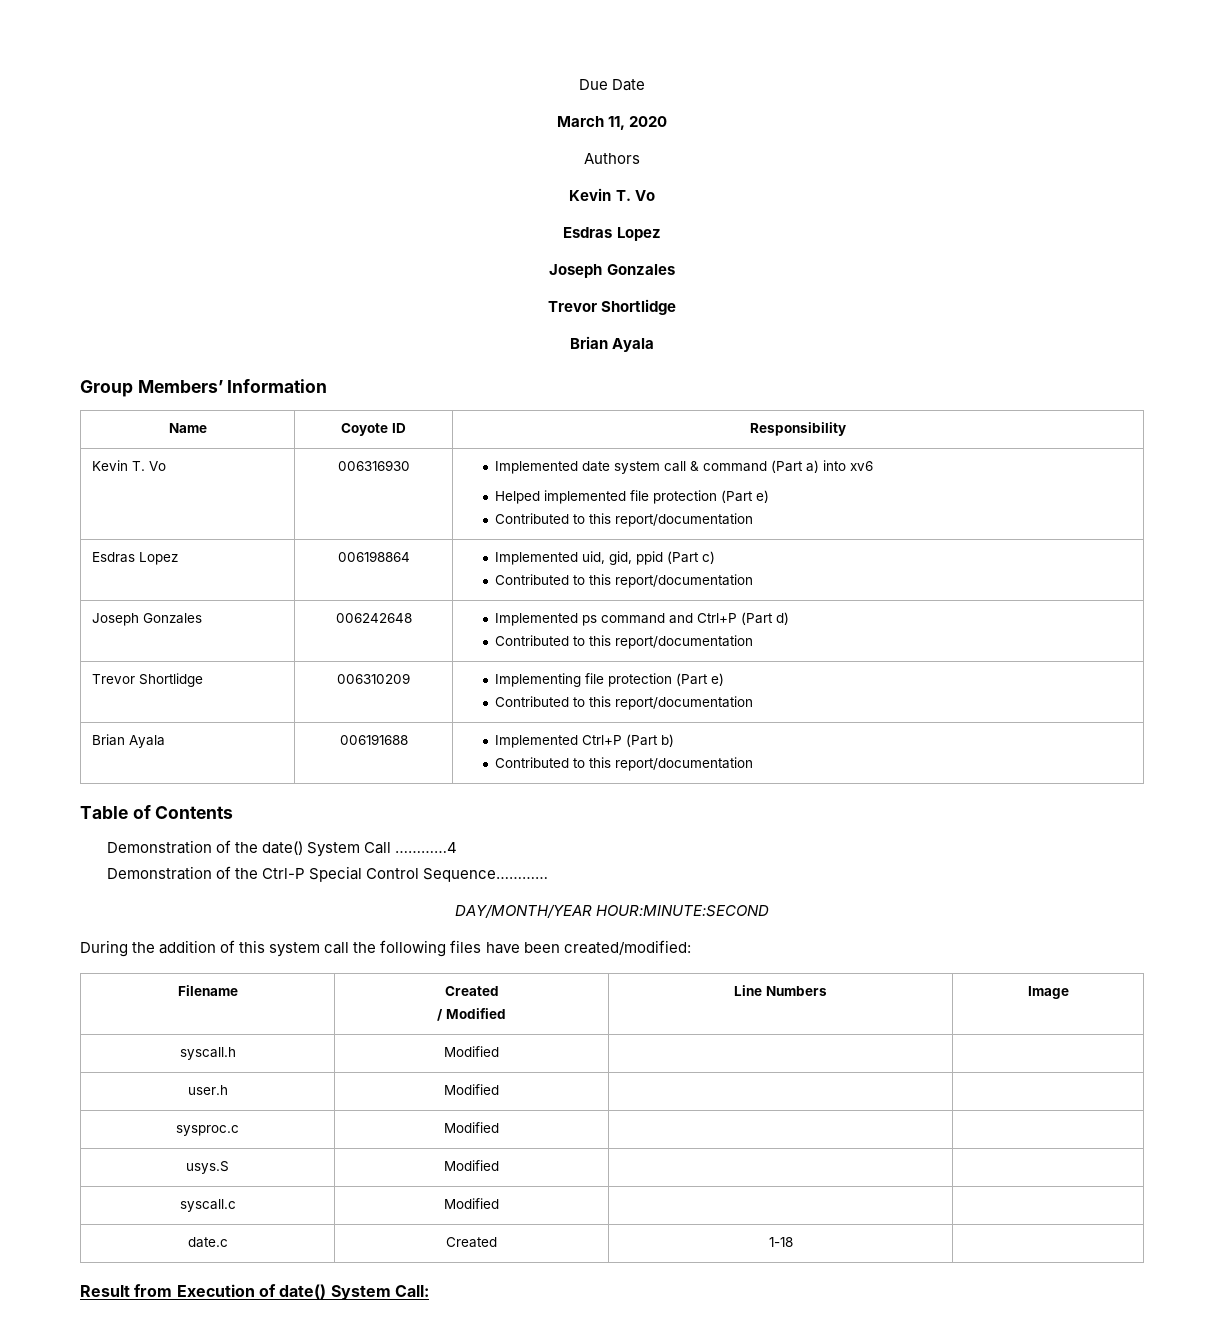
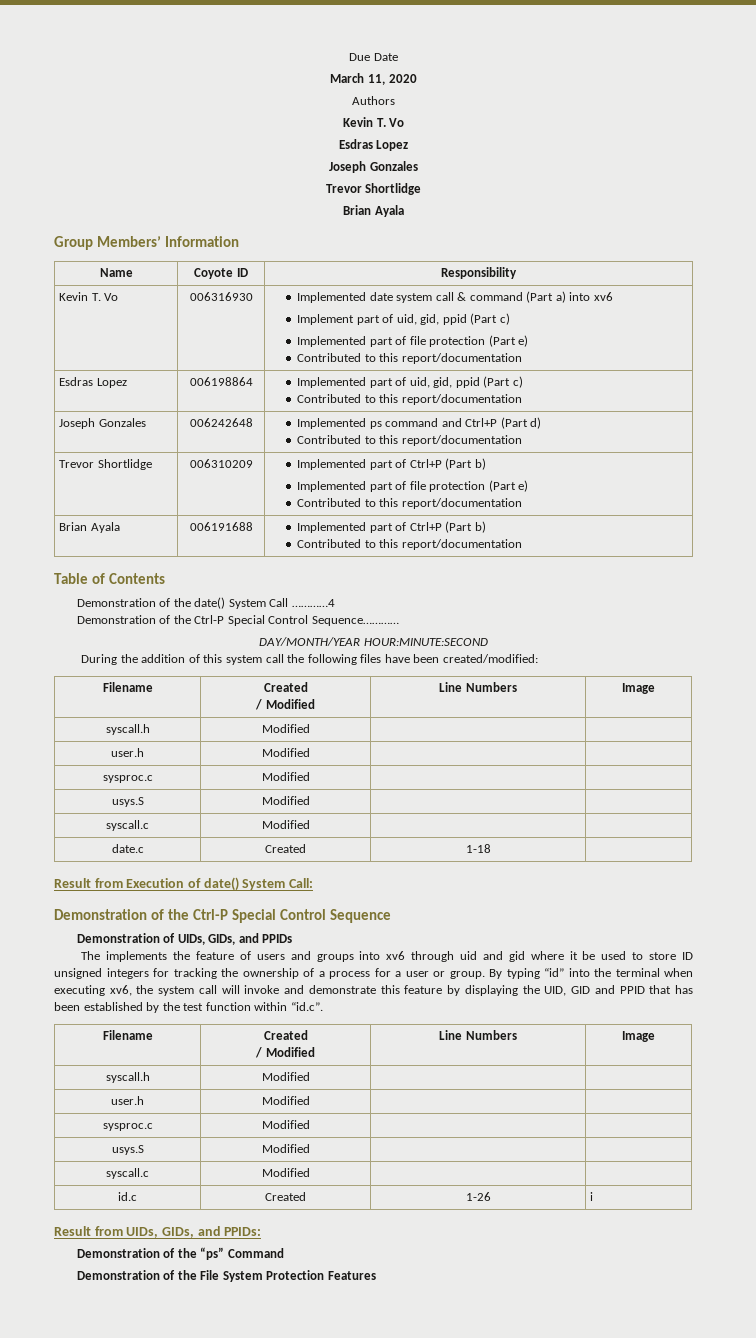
  Kevin T. Vo | 006316930 | Implemented date system call & command (Part a) into xv6
- Helped implemented file protection (Part e)
+ Implement part of uid, gid, ppid (Part c)
+ Implemented part of file protection (Part e)
- Esdras Lopez | 006198864 | Implemented uid, gid, ppid (Part c)
+ Esdras Lopez | 006198864 | Implemented part of uid, gid, ppid (Part c)
- Trevor Shortlidge | 006310209 | Implementing file protection (Part e)
+ Trevor Shortlidge | 006310209 | Implemented part of Ctrl+P (Part b)
+ Implemented part of file protection (Part e)
- Brian Ayala | 006191688 | Implemented Ctrl+P (Part b)
+ Brian Ayala | 006191688 | Implemented part of Ctrl+P (Part b)
+ Demonstration of the Ctrl-P Special Control Sequence
+ Demonstration of UIDs, GIDs, and PPIDs
+ The implements the feature of users and groups into xv6 through uid and gid where it be used to store ID unsigned integers for tracking the ownership of a process for a user or group. By typing “id” into the terminal when executing xv6, the system call will invoke and demonstrate this feature by displaying the UID, GID and PPID that has been established by the test function within “id.c”.
+ Filename | Created
+ / Modified | Line Numbers | Image
+ syscall.h | Modified | |
+ user.h | Modified | |
+ sysproc.c | Modified | |
+ usys.S | Modified | |
+ syscall.c | Modified | |
+ id.c | Created | 1-26 | i
+ Result from UIDs, GIDs, and PPIDs:
+ Demonstration of the “ps” Command
+ Demonstration of the File System Protection Features

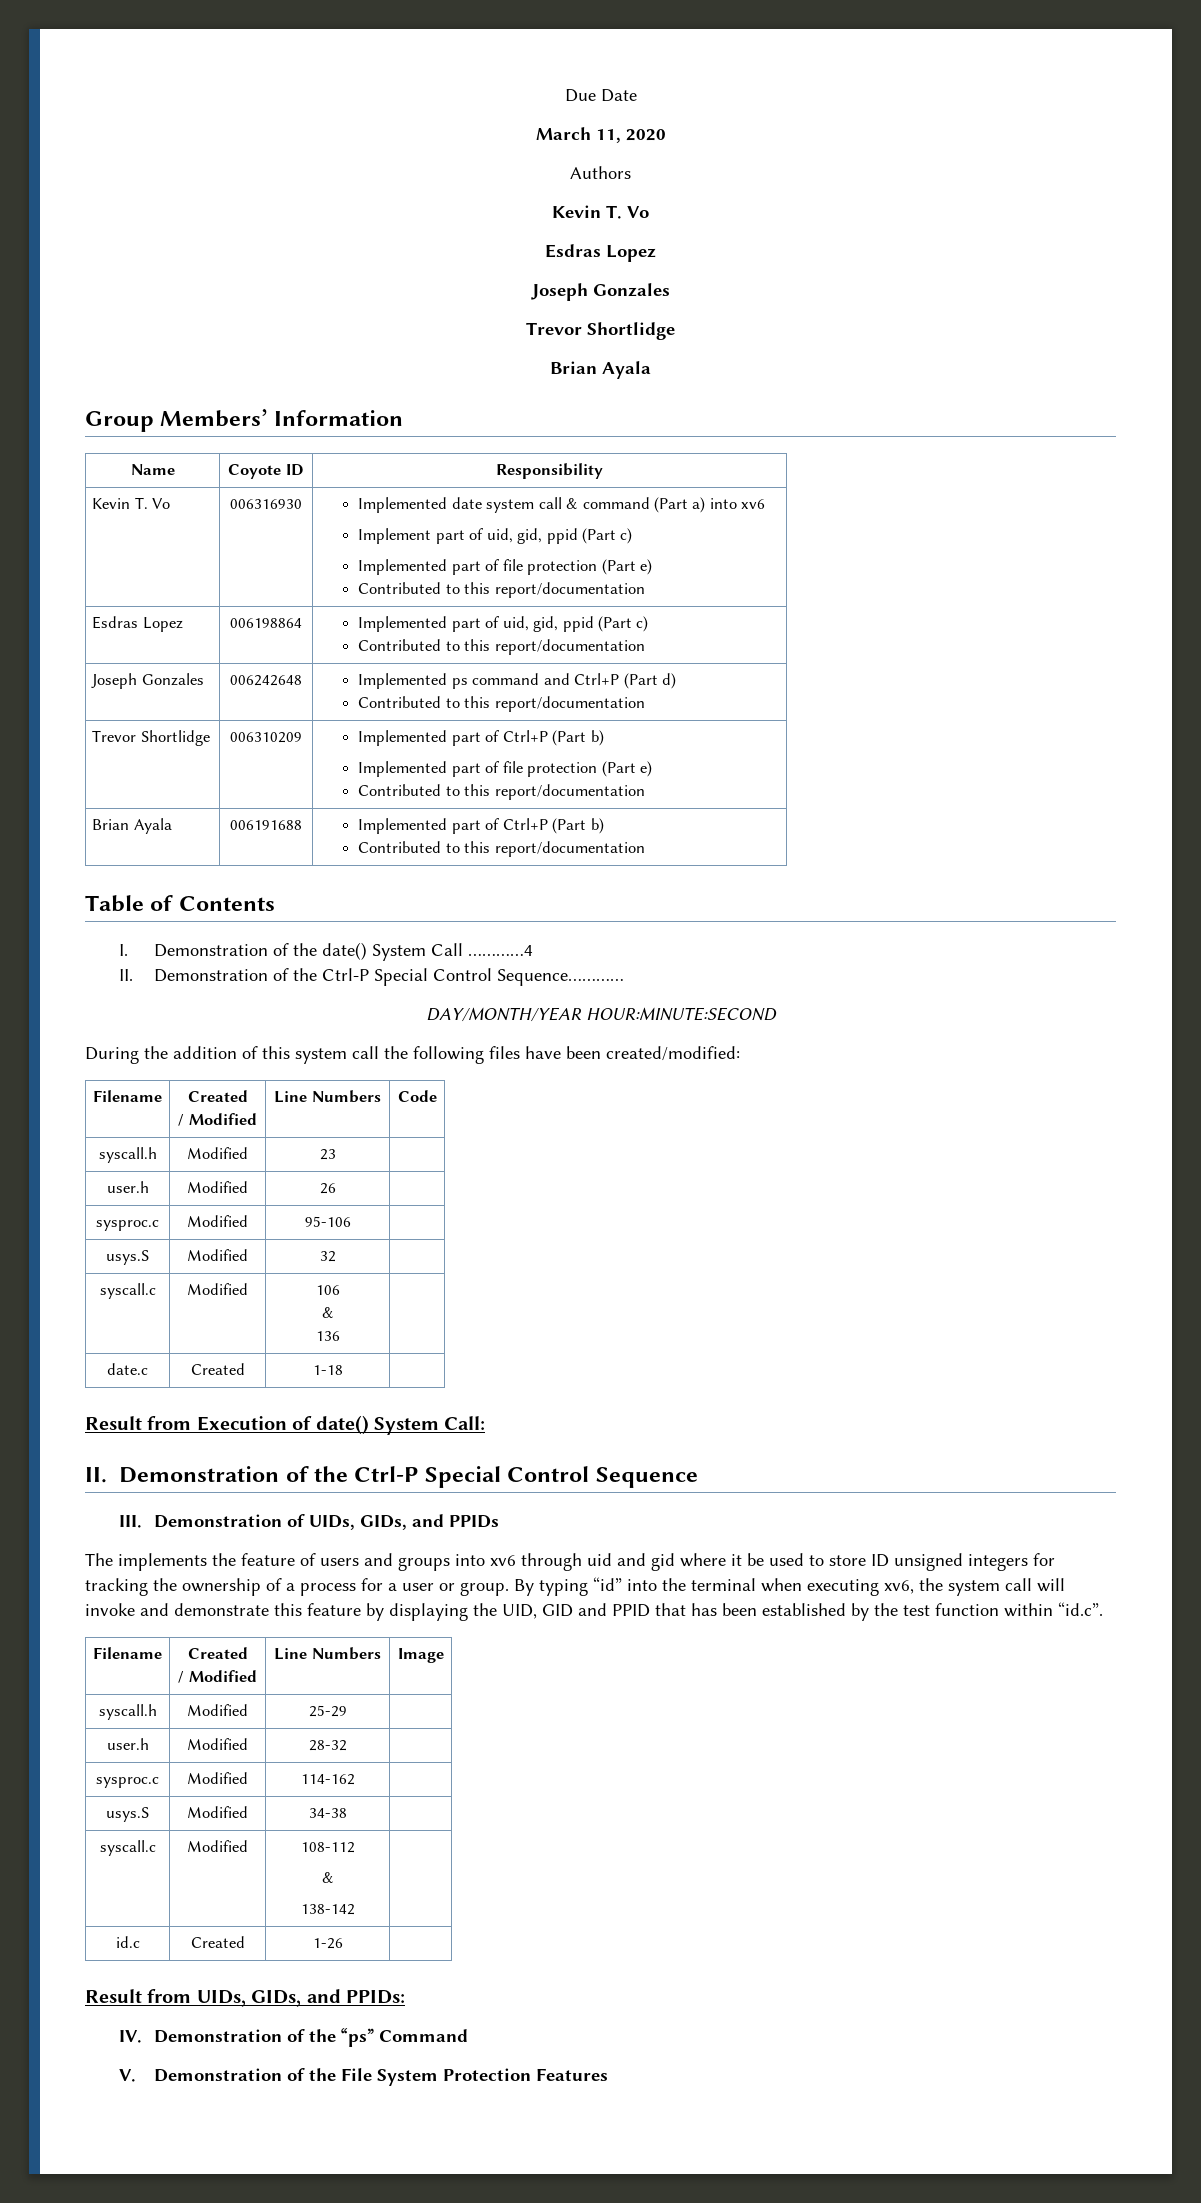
- Demonstration of the date() System Call …………4
+ I. Demonstration of the date() System Call …………4
- Demonstration of the Ctrl-P Special Control Sequence…………
+ II. Demonstration of the Ctrl-P Special Control Sequence…………
  During the addition of this system call the following files have been created/modified:
  Filename | Created
- / Modified | Line Numbers | Image
- syscall.h | Modified | |
- user.h | Modified | |
- sysproc.c | Modified | |
- usys.S | Modified | |
- syscall.c | Modified | |
+ / Modified | Line Numbers | Code
+ syscall.h | Modified | 23 |
+ user.h | Modified | 26 |
+ sysproc.c | Modified | 95-106 |
+ usys.S | Modified | 32 |
+ syscall.c | Modified | 106
+ &
+ 136 |
- Demonstration of the Ctrl-P Special Control Sequence
+ II. Demonstration of the Ctrl-P Special Control Sequence
- Demonstration of UIDs, GIDs, and PPIDs
+ III. Demonstration of UIDs, GIDs, and PPIDs
  By typing “id” into the terminal when executing xv6, the system call will invoke and demonstrate this feature by displaying the UID, GID and PPID that has been established by the test function within “id.c”.
  Filename | Created
  / Modified | Line Numbers | Image
- syscall.h | Modified | |
- user.h | Modified | |
- sysproc.c | Modified | |
- usys.S | Modified | |
- syscall.c | Modified | |
+ syscall.h | Modified | 25-29 |
+ user.h | Modified | 28-32 |
+ sysproc.c | Modified | 114-162 |
+ usys.S | Modified | 34-38 |
+ syscall.c | Modified | 108-112
+ &
+ 138-142 |
- id.c | Created | 1-26 | i
+ id.c | Created | 1-26 |
- Demonstration of the “ps” Command
+ IV. Demonstration of the “ps” Command
- Demonstration of the File System Protection Features
+ V. Demonstration of the File System Protection Features

